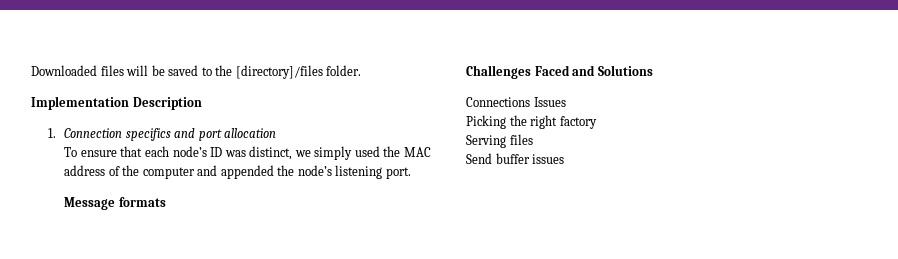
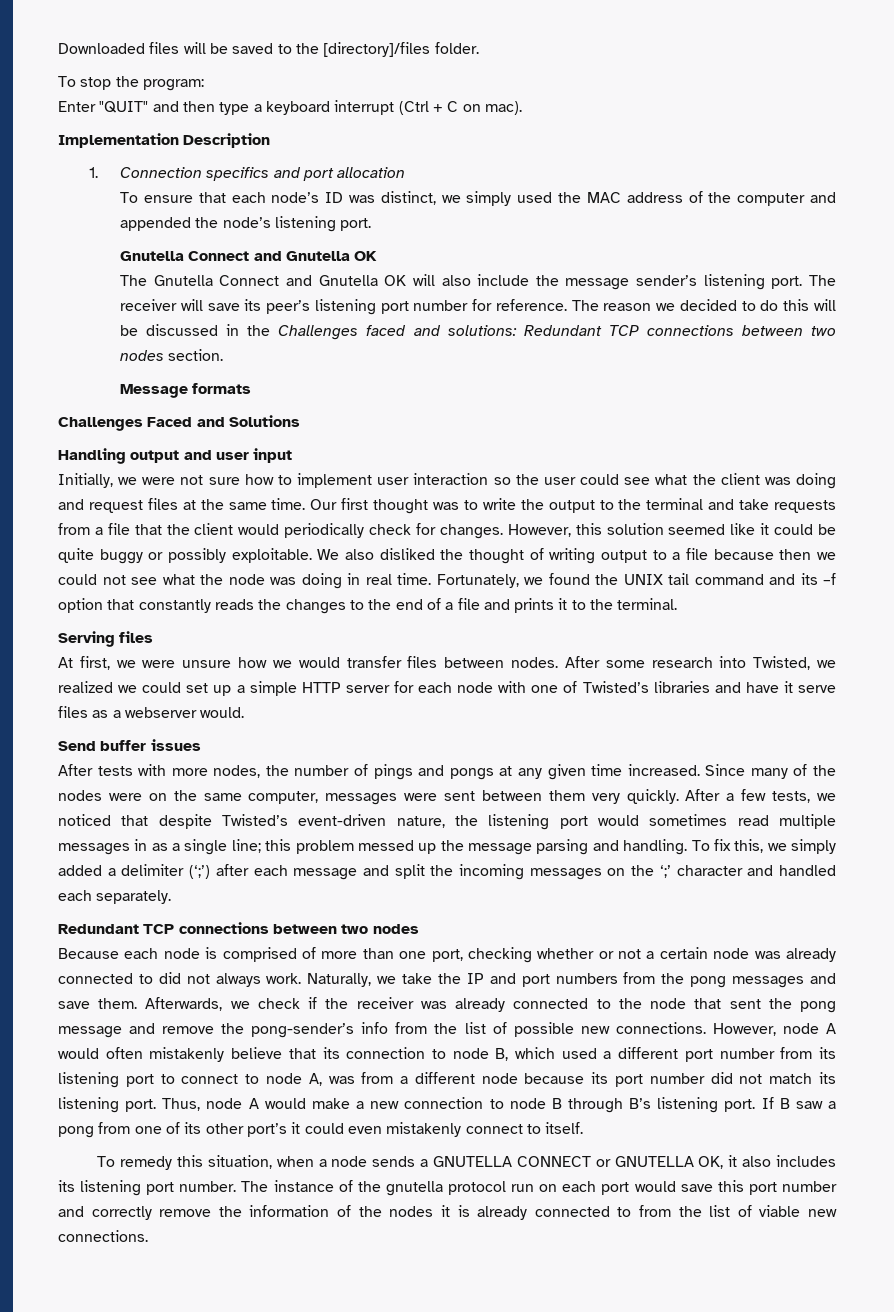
+ To stop the program:
+ Enter "QUIT" and then type a keyboard interrupt (Ctrl + C on mac).
  To ensure that each node’s ID was distinct, we simply used the MAC address of the computer and appended the node’s listening port.
+ Gnutella Connect and Gnutella OK
+ The Gnutella Connect and Gnutella OK will also include the message sender’s listening port. The receiver will save its peer’s listening port number for reference. The reason we decided to do this will be discussed in the Challenges faced and solutions: Redundant TCP connections between two nodes section.
- Connections Issues
- Picking the right factory
+ Handling output and user input
+ Initially, we were not sure how to implement user interaction so the user could see what the client was doing and request files at the same time. Our first thought was to write the output to the terminal and take requests from a file that the client would periodically check for changes. However, this solution seemed like it could be quite buggy or possibly exploitable. We also disliked the thought of writing output to a file because then we could not see what the node was doing in real time. Fortunately, we found the UNIX tail command and its –f option that constantly reads the changes to the end of a file and prints it to the terminal.
  Serving files
+ At first, we were unsure how we would transfer files between nodes. After some research into Twisted, we realized we could set up a simple HTTP server for each node with one of Twisted’s libraries and have it serve files as a webserver would.
  Send buffer issues
+ After tests with more nodes, the number of pings and pongs at any given time increased. Since many of the nodes were on the same computer, messages were sent between them very quickly. After a few tests, we noticed that despite Twisted’s event-driven nature, the listening port would sometimes read multiple messages in as a single line; this problem messed up the message parsing and handling. To fix this, we simply added a delimiter (‘;’) after each message and split the incoming messages on the ‘;’ character and handled each separately.
+ Redundant TCP connections between two nodes
+ Because each node is comprised of more than one port, checking whether or not a certain node was already connected to did not always work. Naturally, we take the IP and port numbers from the pong messages and save them. Afterwards, we check if the receiver was already connected to the node that sent the pong message and remove the pong-sender’s info from the list of possible new connections. However, node A would often mistakenly believe that its connection to node B, which used a different port number from its listening port to connect to node A, was from a different node because its port number did not match its listening port. Thus, node A would make a new connection to node B through B’s listening port. If B saw a pong from one of its other port’s it could even mistakenly connect to itself.
+ To remedy this situation, when a node sends a GNUTELLA CONNECT or GNUTELLA OK, it also includes its listening port number. The instance of the gnutella protocol run on each port would save this port number and correctly remove the information of the nodes it is already connected to from the list of viable new connections.

